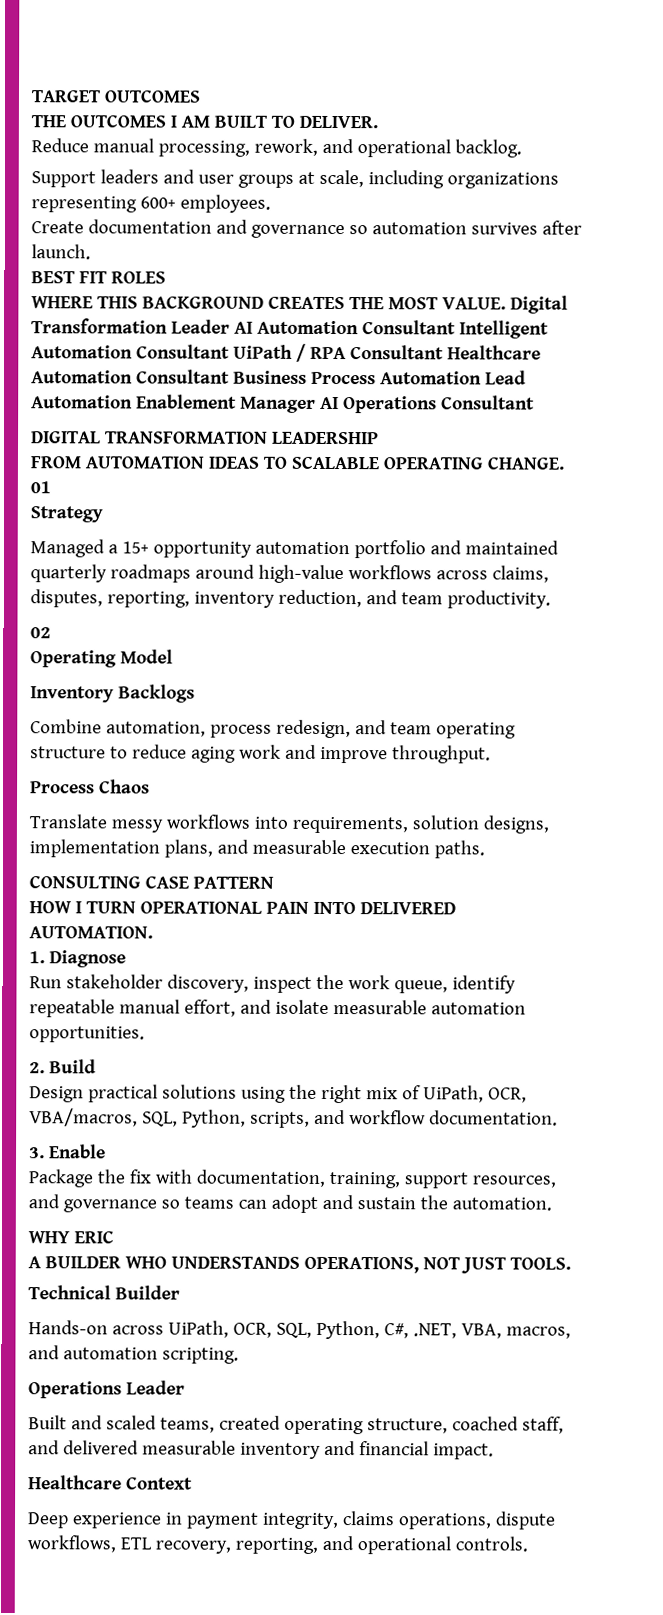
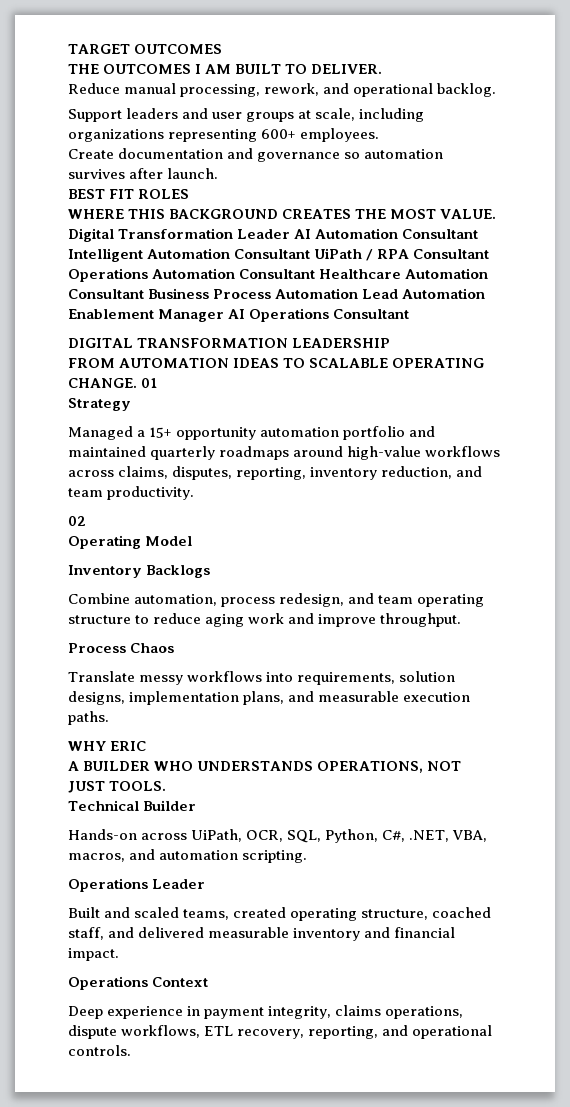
- Digital Transformation Leader AI Automation Consultant Intelligent Automation Consultant UiPath / RPA Consultant Healthcare Automation Consultant Business Process Automation Lead Automation Enablement Manager AI Operations Consultant
+ Digital Transformation Leader AI Automation Consultant Intelligent Automation Consultant UiPath / RPA Consultant Operations Automation Consultant Healthcare Automation Consultant Business Process Automation Lead Automation Enablement Manager AI Operations Consultant
- CONSULTING CASE PATTERN
- HOW I TURN OPERATIONAL PAIN INTO DELIVERED AUTOMATION.
- 1. Diagnose
- Run stakeholder discovery, inspect the work queue, identify repeatable manual effort, and isolate measurable automation opportunities.
- 2. Build
- Design practical solutions using the right mix of UiPath, OCR, VBA/macros, SQL, Python, scripts, and workflow documentation.
- 3. Enable
- Package the fix with documentation, training, support resources, and governance so teams can adopt and sustain the automation.
- Healthcare Context
+ Operations Context

